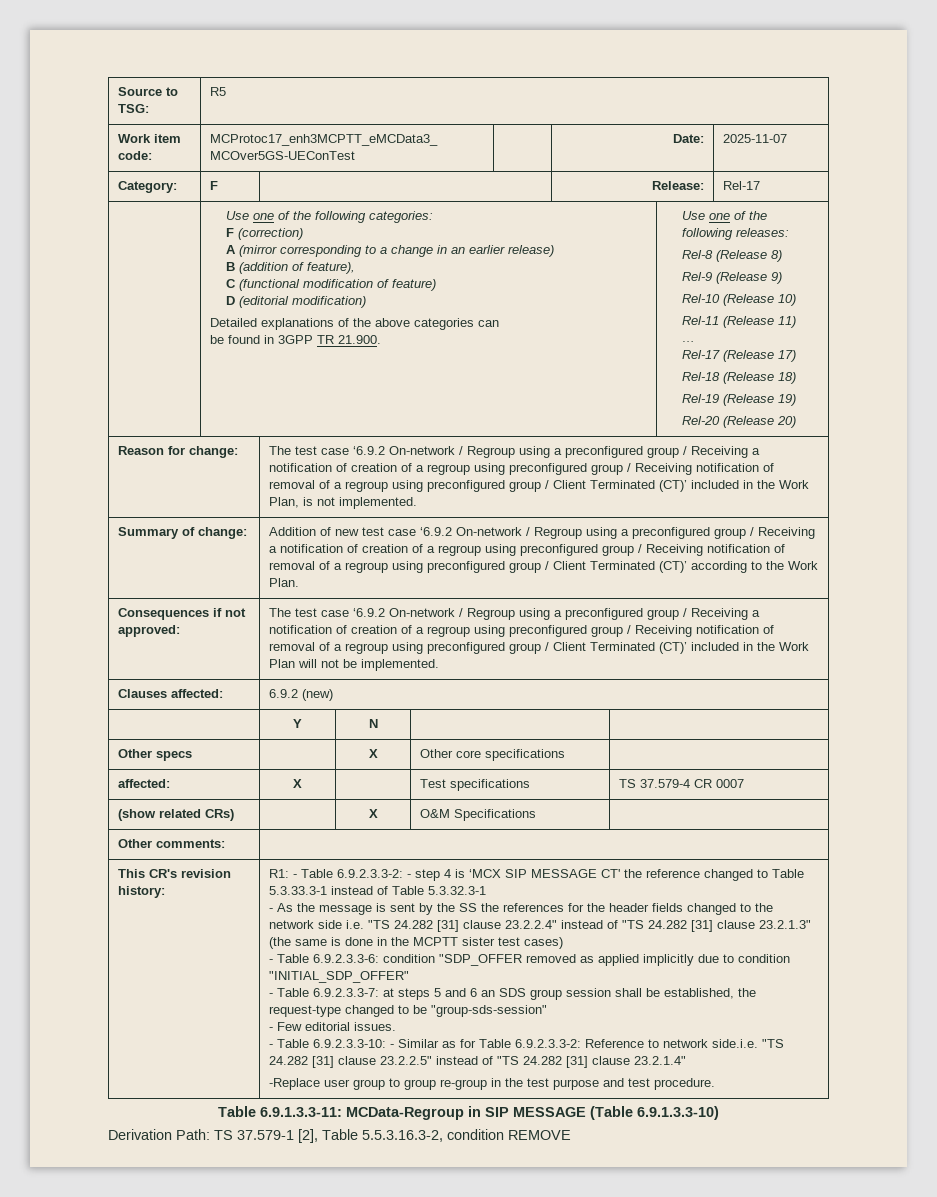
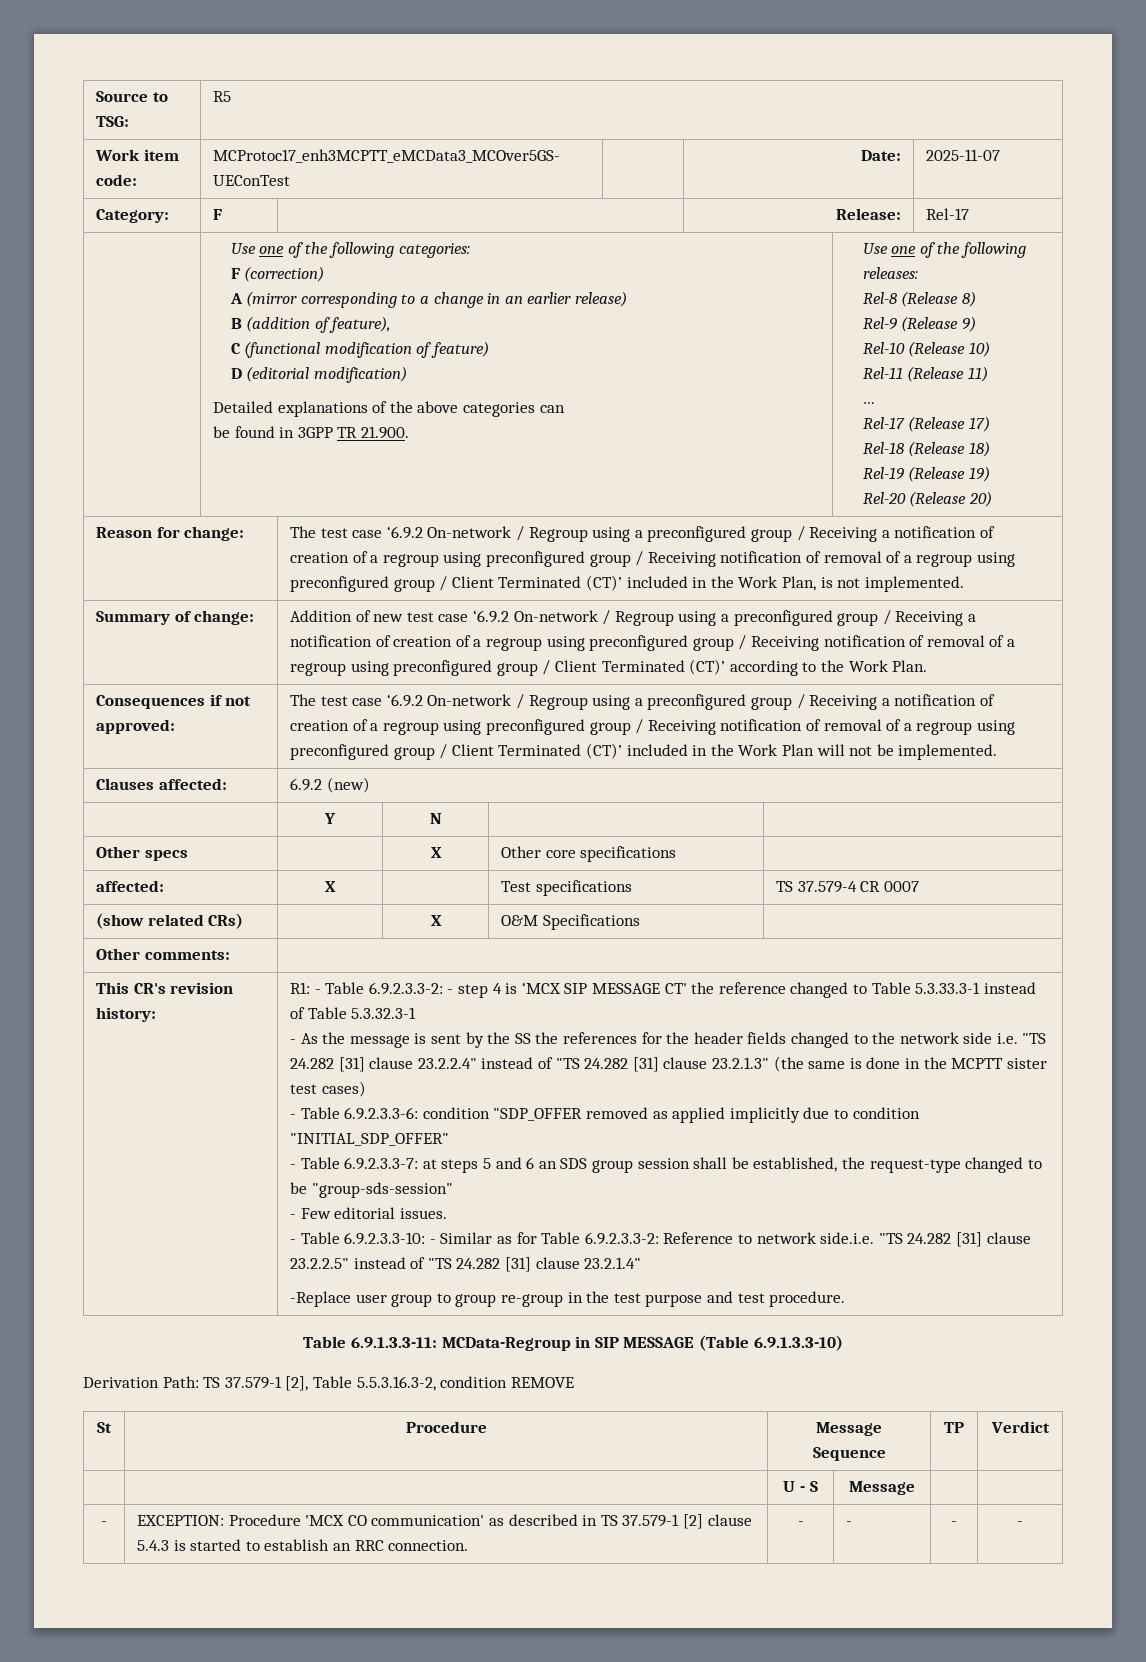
+ St | Procedure | Message Sequence | TP | Verdict
+ | | U - S | Message | |
+ - | EXCEPTION: Procedure 'MCX CO communication' as described in TS 37.579-1 [2] clause 5.4.3 is started to establish an RRC connection. | - | - | - | -

